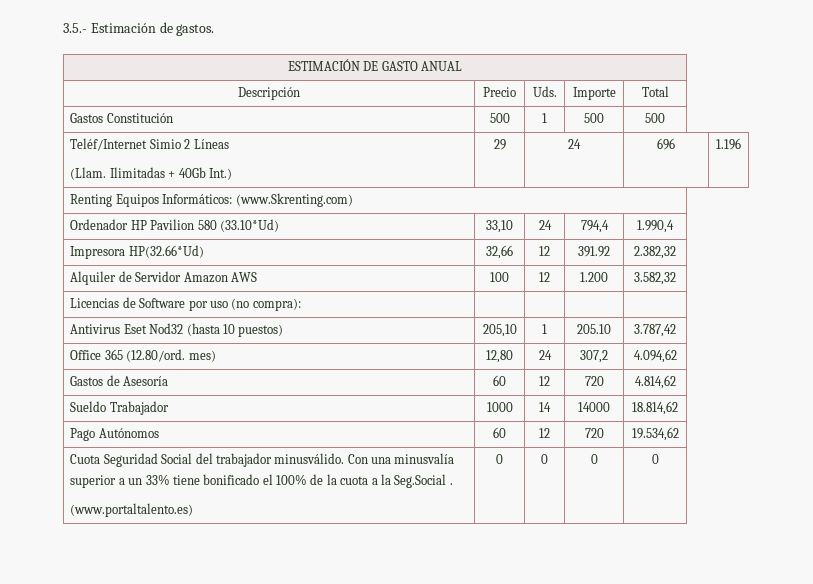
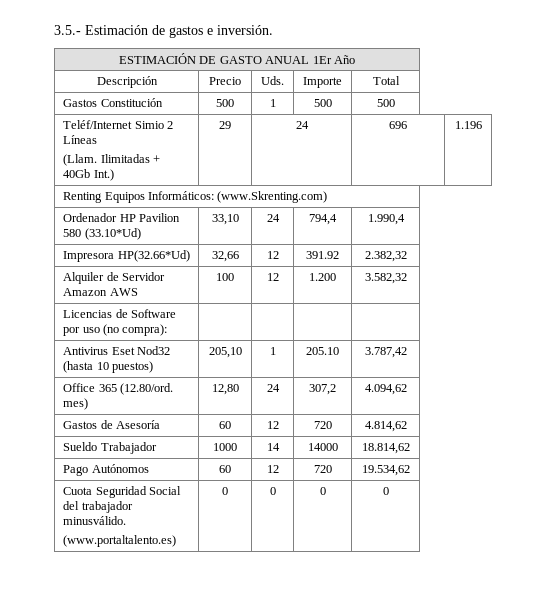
- 3.5.- Estimación de gastos.
+ 3.5.- Estimación de gastos e inversión.
- ESTIMACIÓN DE GASTO ANUAL
+ ESTIMACIÓN DE GASTO ANUAL 1Er Año
- Cuota Seguridad Social del trabajador minusválido. Con una minusvalía superior a un 33% tiene bonificado el 100% de la cuota a la Seg.Social .
+ Cuota Seguridad Social del trabajador minusválido.

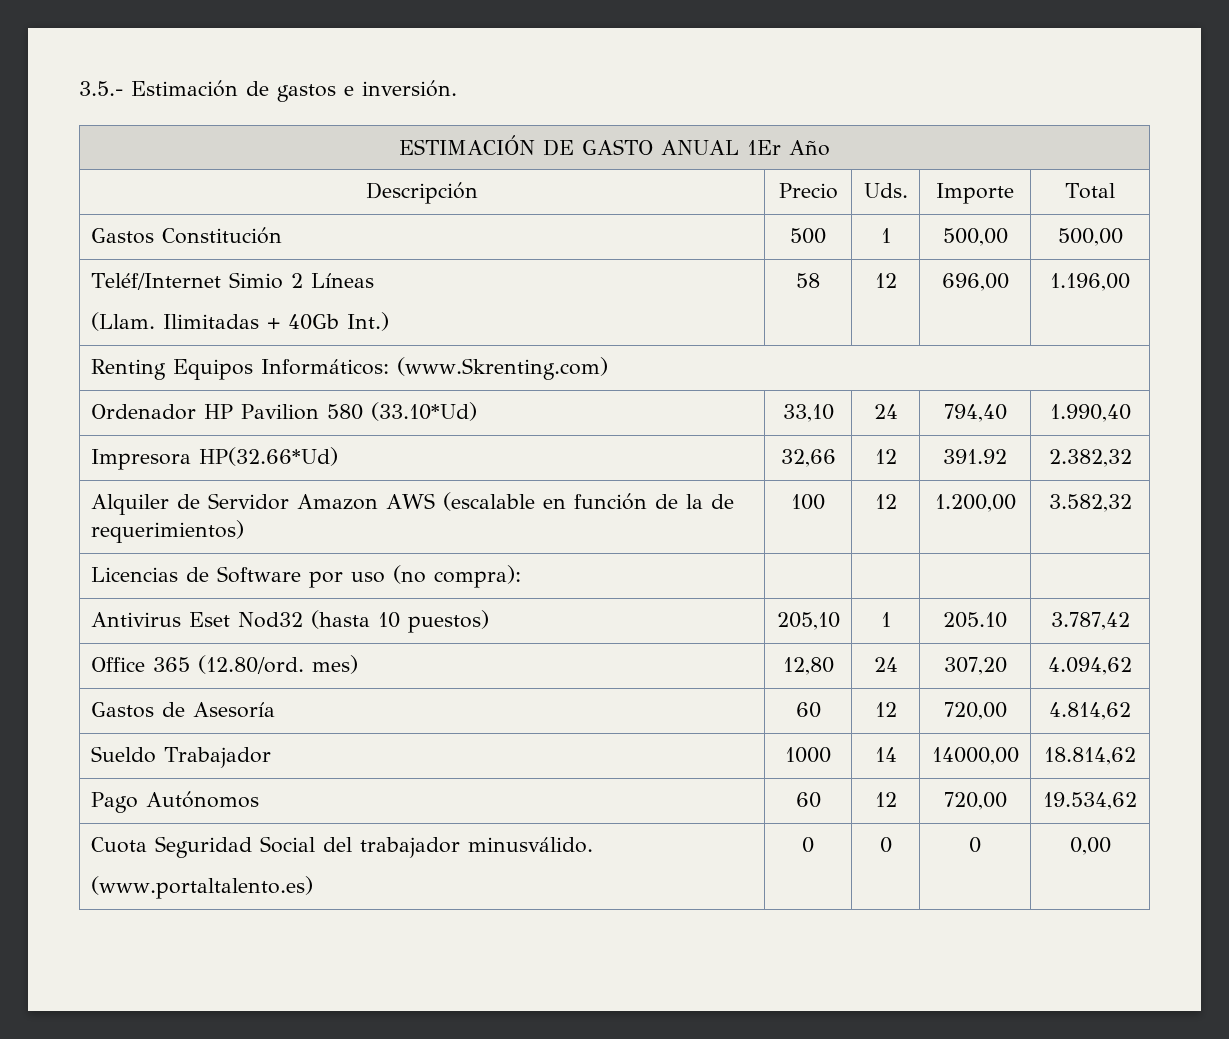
- Gastos Constitución | 500 | 1 | 500 | 500
+ Gastos Constitución | 500 | 1 | 500,00 | 500,00
  Teléf/Internet Simio 2 Líneas
- (Llam. Ilimitadas + 40Gb Int.) | 29 | 24 | 696 | 1.196
+ (Llam. Ilimitadas + 40Gb Int.) | 58 | 12 | 696,00 | 1.196,00
- Ordenador HP Pavilion 580 (33.10*Ud) | 33,10 | 24 | 794,4 | 1.990,4
+ Ordenador HP Pavilion 580 (33.10*Ud) | 33,10 | 24 | 794,40 | 1.990,40
- Alquiler de Servidor Amazon AWS | 100 | 12 | 1.200 | 3.582,32
+ Alquiler de Servidor Amazon AWS (escalable en función de la de requerimientos) | 100 | 12 | 1.200,00 | 3.582,32
- Office 365 (12.80/ord. mes) | 12,80 | 24 | 307,2 | 4.094,62
+ Office 365 (12.80/ord. mes) | 12,80 | 24 | 307,20 | 4.094,62
- Gastos de Asesoría | 60 | 12 | 720 | 4.814,62
+ Gastos de Asesoría | 60 | 12 | 720,00 | 4.814,62
- Sueldo Trabajador | 1000 | 14 | 14000 | 18.814,62
+ Sueldo Trabajador | 1000 | 14 | 14000,00 | 18.814,62
- Pago Autónomos | 60 | 12 | 720 | 19.534,62
+ Pago Autónomos | 60 | 12 | 720,00 | 19.534,62
  Cuota Seguridad Social del trabajador minusválido.
- (www.portaltalento.es) | 0 | 0 | 0 | 0
+ (www.portaltalento.es) | 0 | 0 | 0 | 0,00

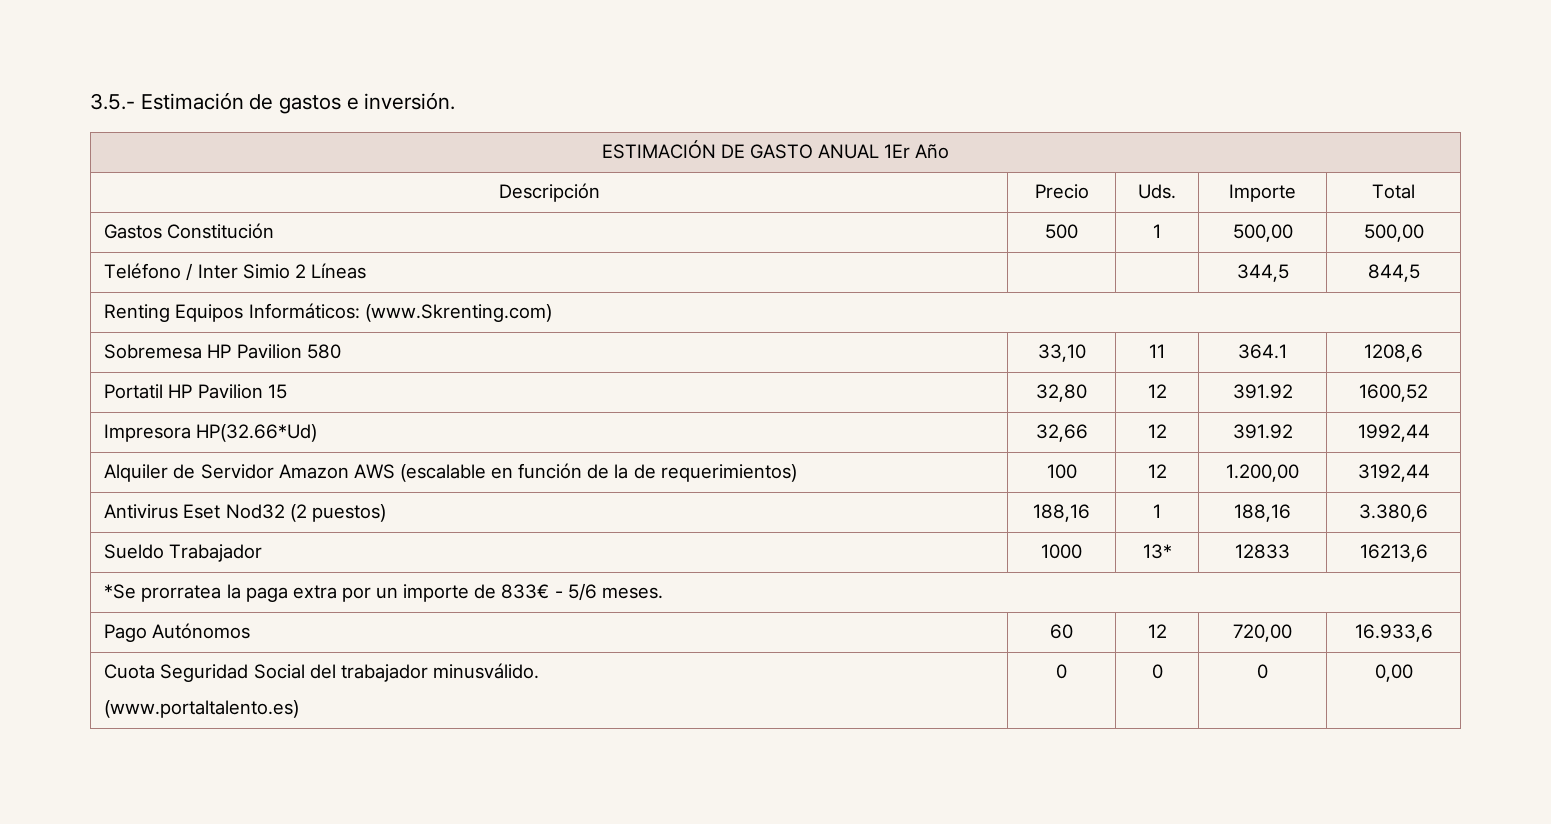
- Teléf/Internet Simio 2 Líneas
- (Llam. Ilimitadas + 40Gb Int.) | 58 | 12 | 696,00 | 1.196,00
+ Teléfono / Inter Simio 2 Líneas | | | 344,5 | 844,5
- Ordenador HP Pavilion 580 (33.10*Ud) | 33,10 | 24 | 794,40 | 1.990,40
+ Sobremesa HP Pavilion 580 | 33,10 | 11 | 364.1 | 1208,6
+ Portatil HP Pavilion 15 | 32,80 | 12 | 391.92 | 1600,52
- Impresora HP(32.66*Ud) | 32,66 | 12 | 391.92 | 2.382,32
+ Impresora HP(32.66*Ud) | 32,66 | 12 | 391.92 | 1992,44
- Alquiler de Servidor Amazon AWS (escalable en función de la de requerimientos) | 100 | 12 | 1.200,00 | 3.582,32
- Licencias de Software por uso (no compra): | | | |
+ Alquiler de Servidor Amazon AWS (escalable en función de la de requerimientos) | 100 | 12 | 1.200,00 | 3192,44
- Antivirus Eset Nod32 (hasta 10 puestos) | 205,10 | 1 | 205.10 | 3.787,42
- Office 365 (12.80/ord. mes) | 12,80 | 24 | 307,20 | 4.094,62
- Gastos de Asesoría | 60 | 12 | 720,00 | 4.814,62
- Sueldo Trabajador | 1000 | 14 | 14000,00 | 18.814,62
+ Antivirus Eset Nod32 (2 puestos) | 188,16 | 1 | 188,16 | 3.380,6
+ Sueldo Trabajador | 1000 | 13* | 12833 | 16213,6
+ *Se prorratea la paga extra por un importe de 833€ - 5/6 meses.
- Pago Autónomos | 60 | 12 | 720,00 | 19.534,62
+ Pago Autónomos | 60 | 12 | 720,00 | 16.933,6

